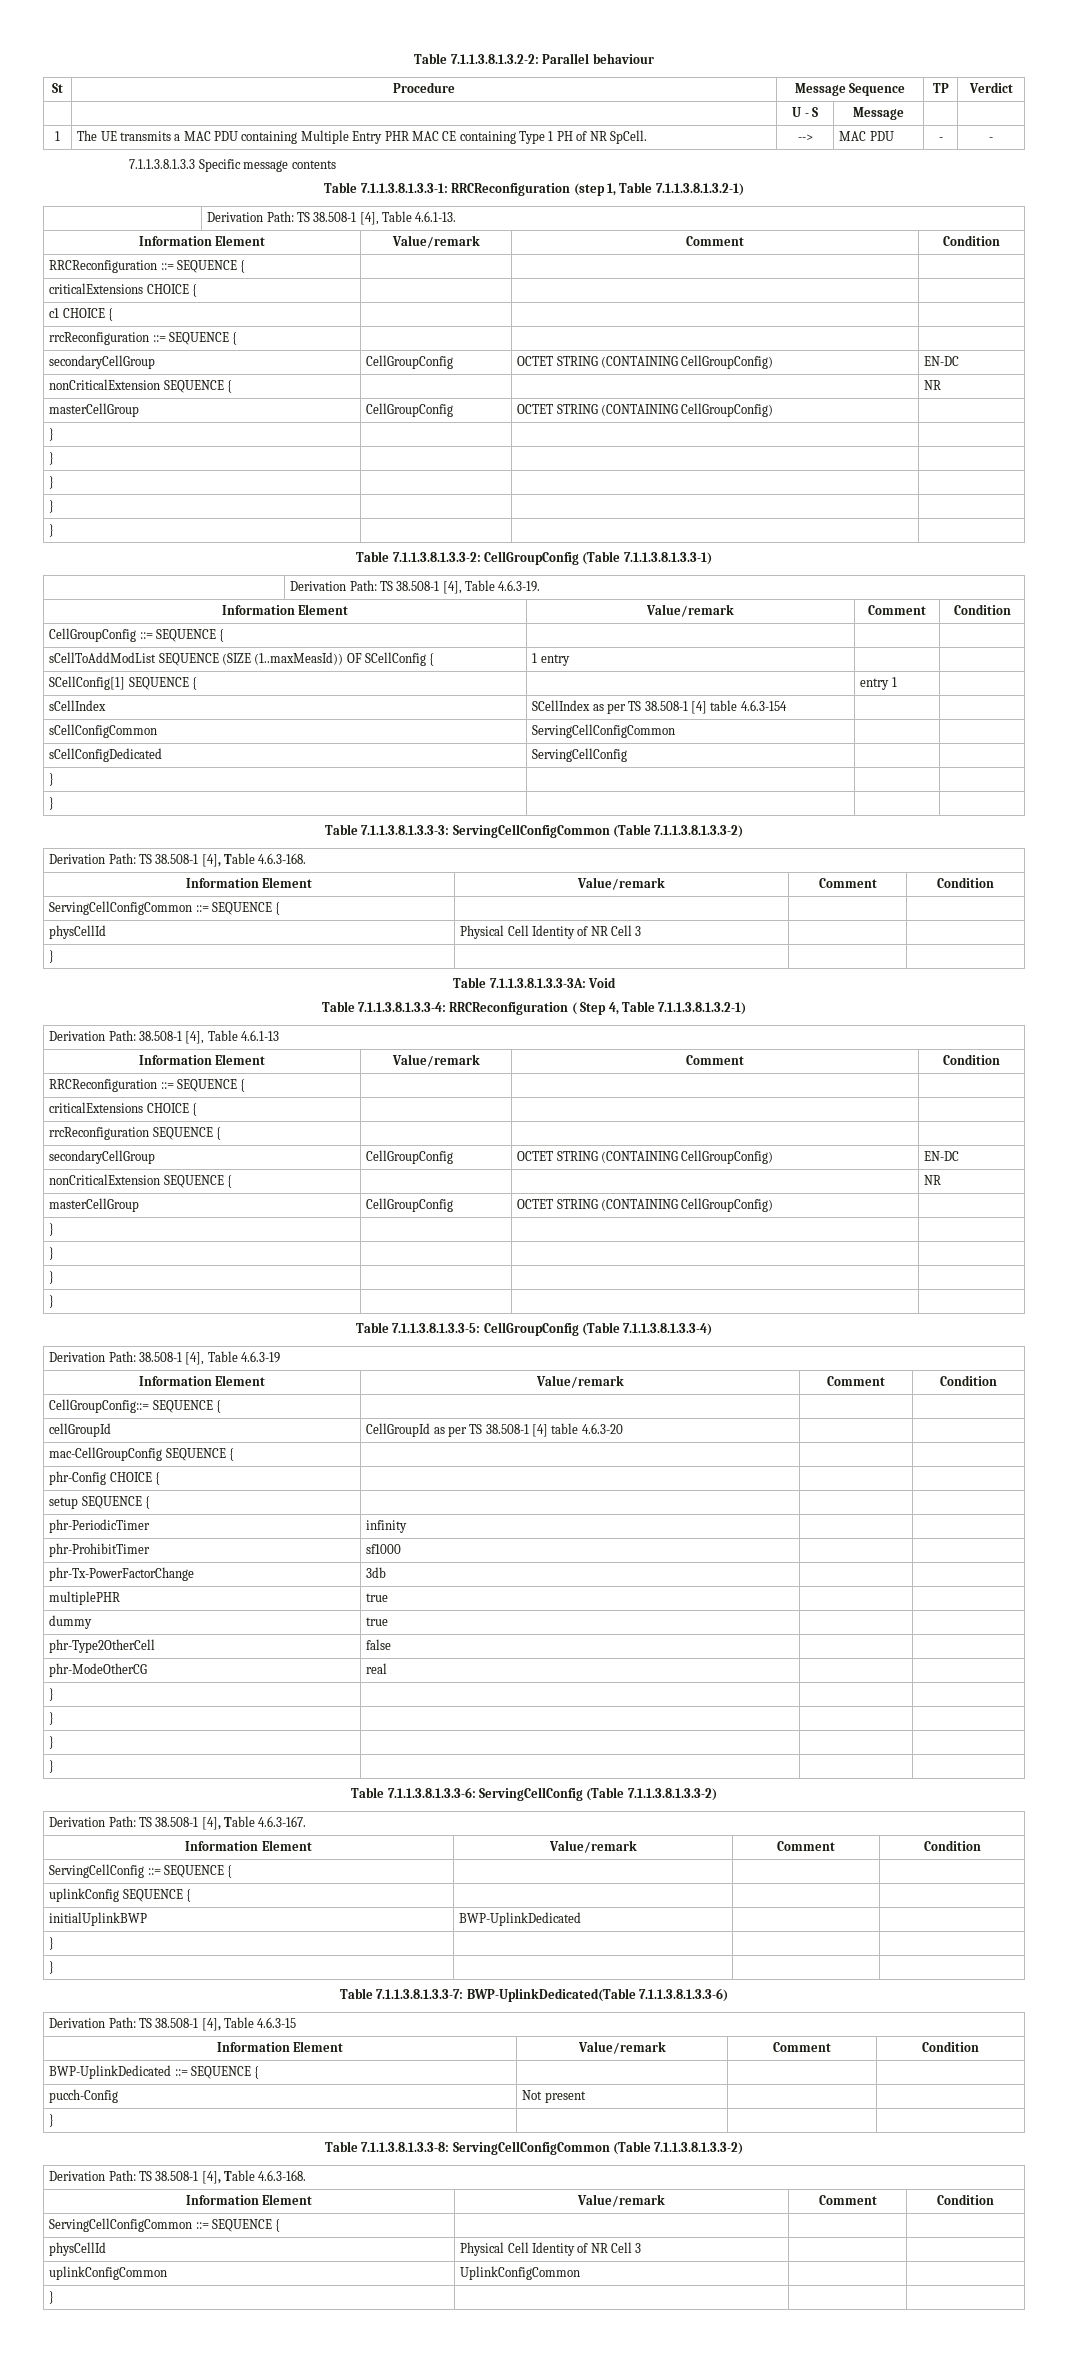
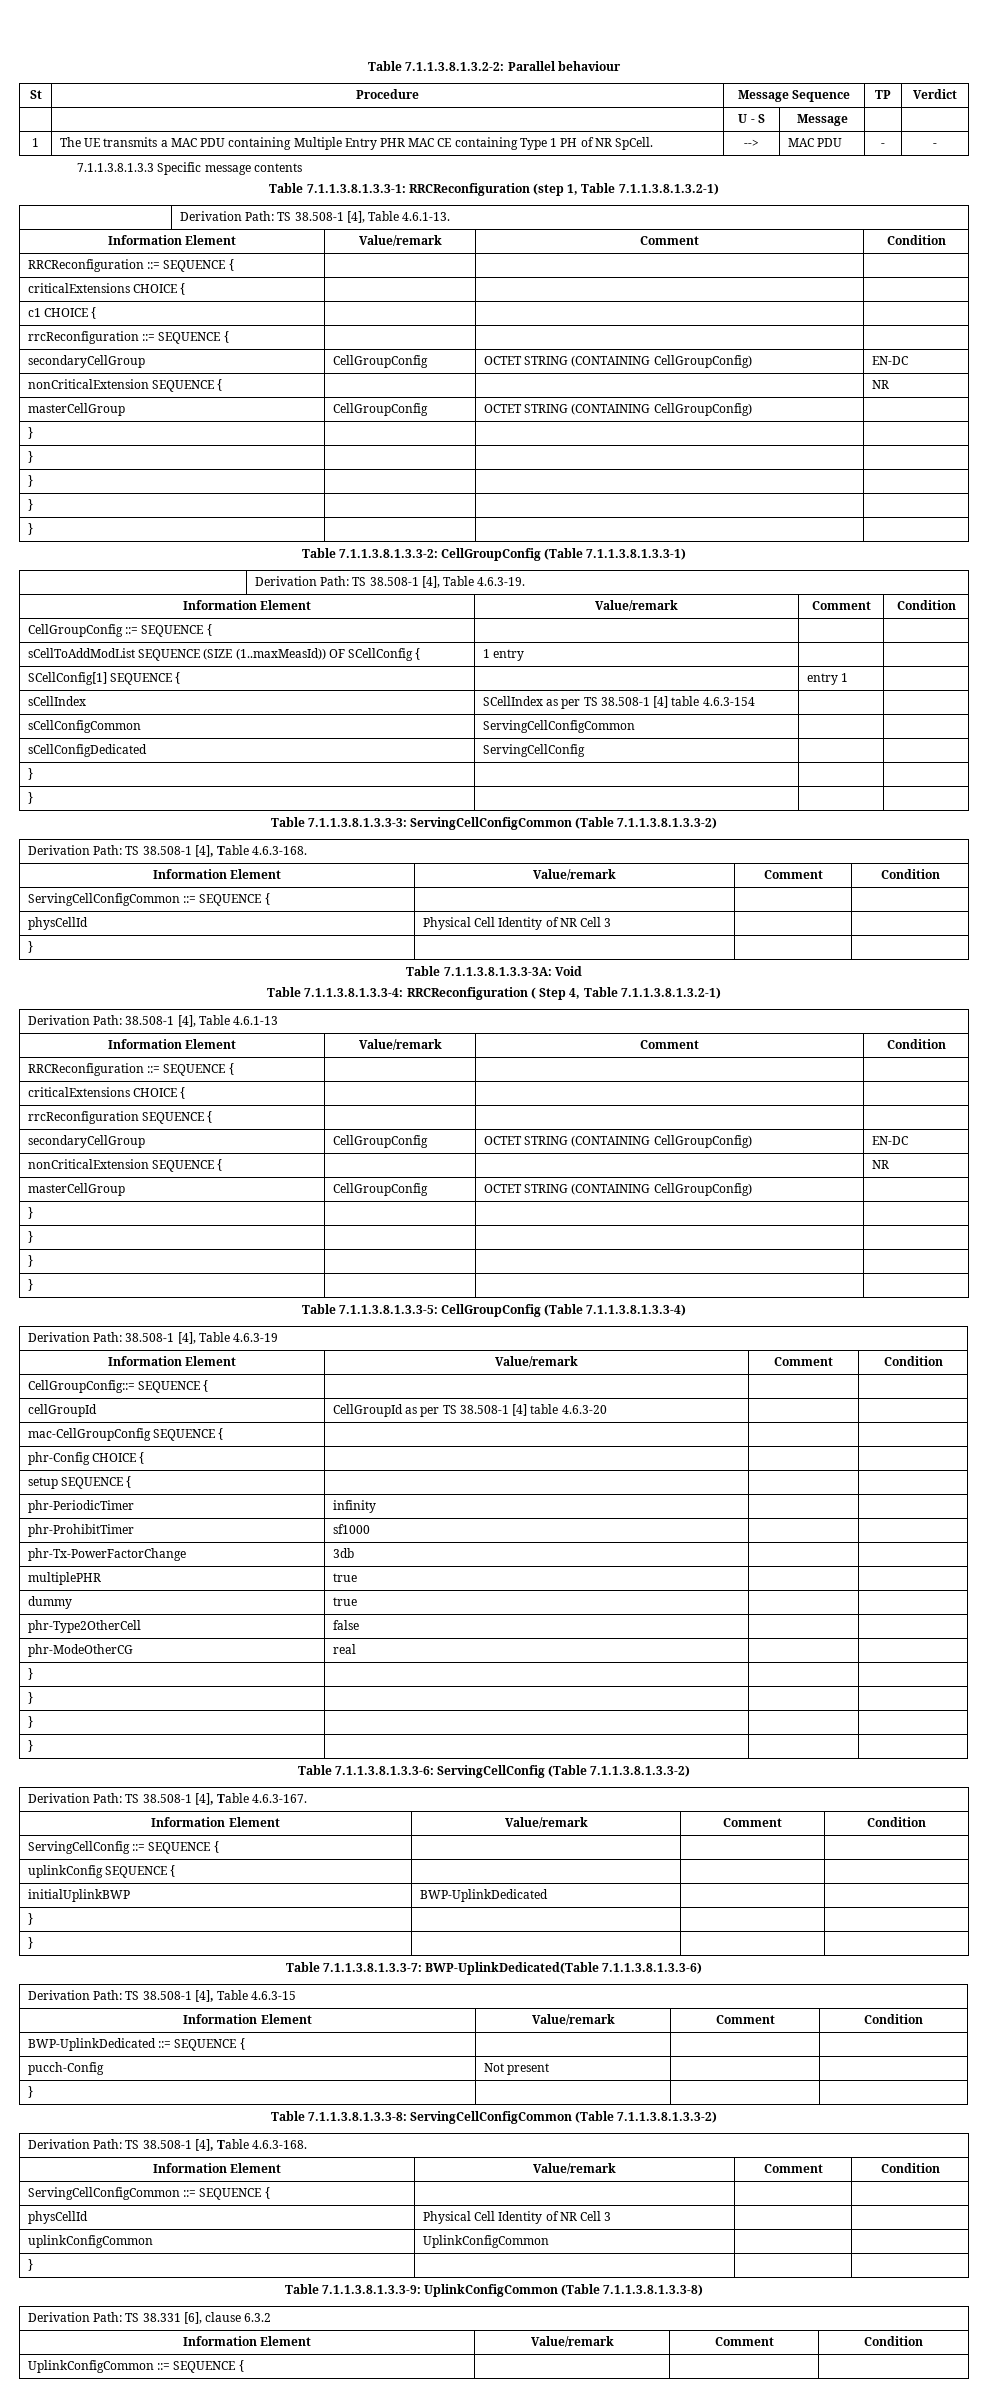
+ Table 7.1.1.3.8.1.3.3-9: UplinkConfigCommon (Table 7.1.1.3.8.1.3.3-8)
+ Derivation Path: TS 38.331 [6], clause 6.3.2
+ Information Element | Value/remark | Comment | Condition
+ UplinkConfigCommon ::= SEQUENCE { | | |

